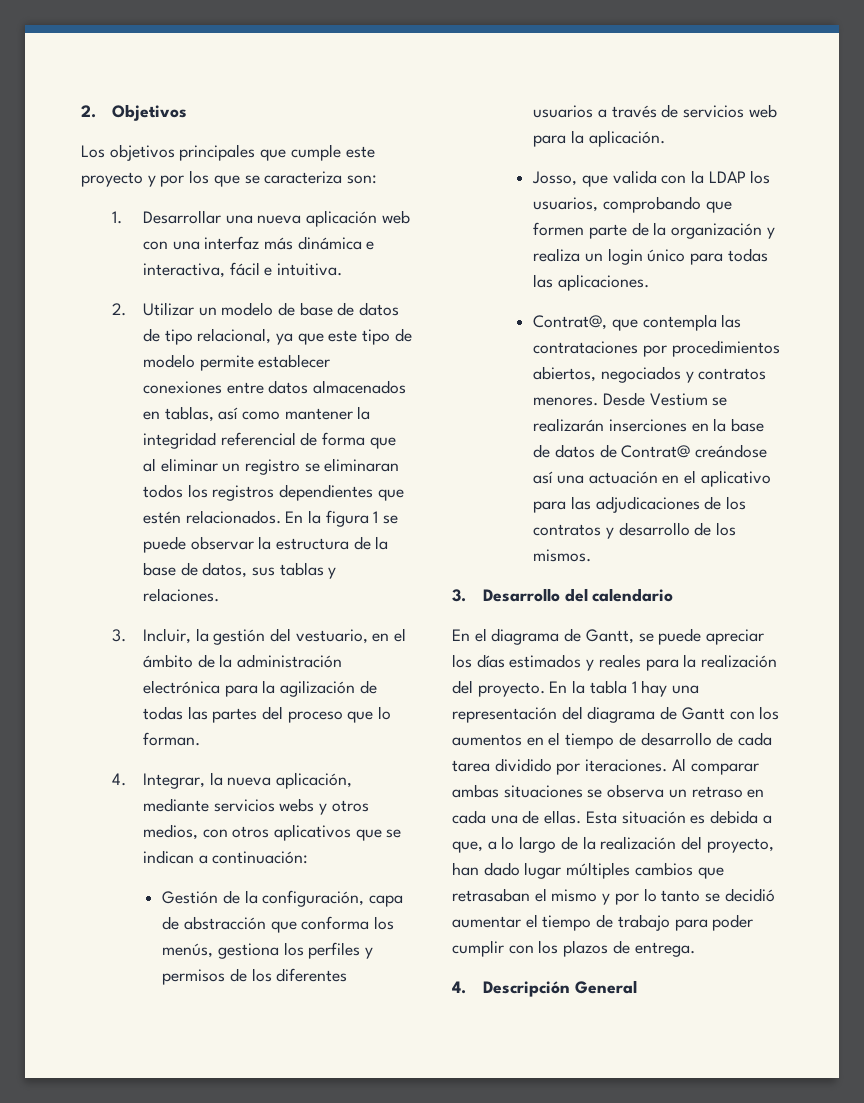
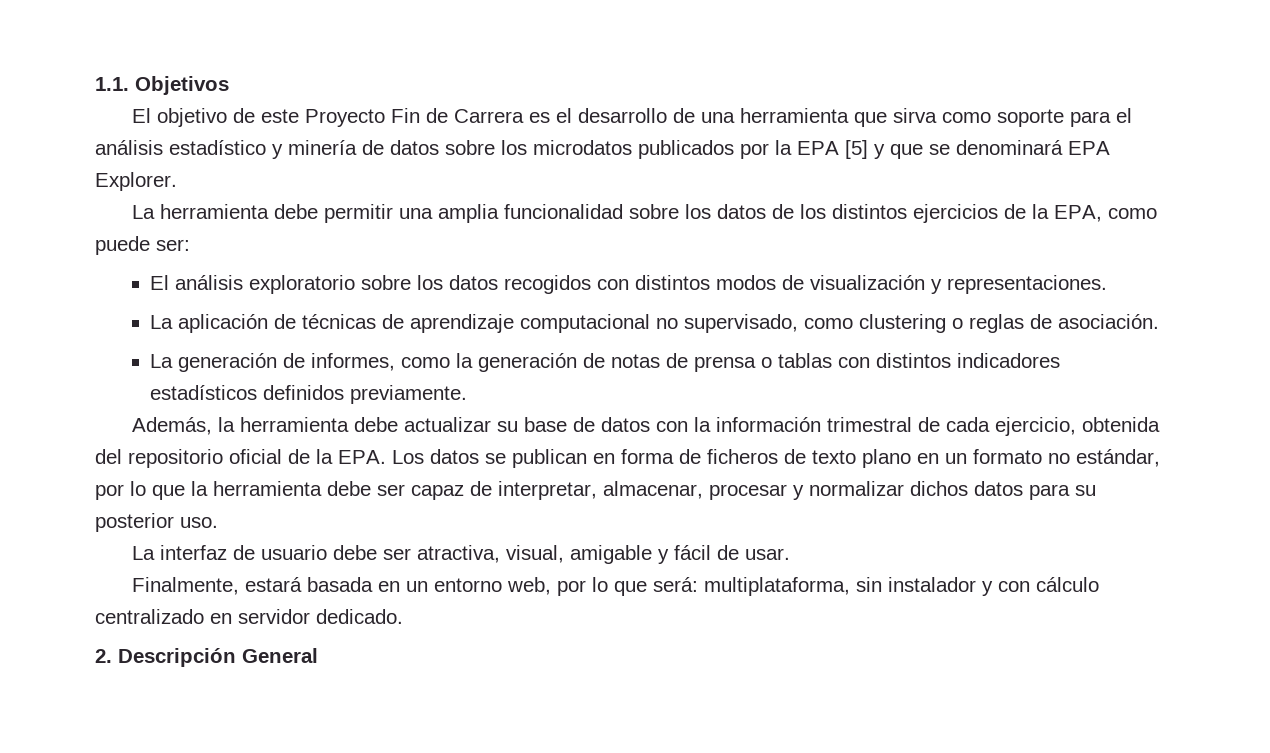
- 2. Objetivos
+ 1.1. Objetivos
- Los objetivos principales que cumple este proyecto y por los que se caracteriza son:
- 1. Desarrollar una nueva aplicación web con una interfaz más dinámica e interactiva, fácil e intuitiva.
- 2. Utilizar un modelo de base de datos de tipo relacional, ya que este tipo de modelo permite establecer conexiones entre datos almacenados en tablas, así como mantener la integridad referencial de forma que al eliminar un registro se eliminaran todos los registros dependientes que estén relacionados. En la figura 1 se puede observar la estructura de la base de datos, sus tablas y relaciones.
- 3. Incluir, la gestión del vestuario, en el ámbito de la administración electrónica para la agilización de todas las partes del proceso que lo forman.
- 4. Integrar, la nueva aplicación, mediante servicios webs y otros medios, con otros aplicativos que se indican a continuación:
- Gestión de la configuración, capa de abstracción que conforma los menús, gestiona los perfiles y permisos de los diferentes usuarios a través de servicios web para la aplicación.
- Josso, que valida con la LDAP los usuarios, comprobando que formen parte de la organización y realiza un login único para todas las aplicaciones.
- Contrat@, que contempla las contrataciones por procedimientos abiertos, negociados y contratos menores. Desde Vestium se realizarán inserciones en la base de datos de Contrat@ creándose así una actuación en el aplicativo para las adjudicaciones de los contratos y desarrollo de los mismos.
- 3. Desarrollo del calendario
- En el diagrama de Gantt, se puede apreciar los días estimados y reales para la realización del proyecto. En la tabla 1 hay una representación del diagrama de Gantt con los aumentos en el tiempo de desarrollo de cada tarea dividido por iteraciones. Al comparar ambas situaciones se observa un retraso en cada una de ellas. Esta situación es debida a que, a lo largo de la realización del proyecto, han dado lugar múltiples cambios que retrasaban el mismo y por lo tanto se decidió aumentar el tiempo de trabajo para poder cumplir con los plazos de entrega.
- 4. Descripción General
+ El objetivo de este Proyecto Fin de Carrera es el desarrollo de una herramienta que sirva como soporte para el análisis estadístico y minería de datos sobre los microdatos publicados por la EPA [5] y que se denominará EPA Explorer.
+ La herramienta debe permitir una amplia funcionalidad sobre los datos de los distintos ejercicios de la EPA, como puede ser:
+ El análisis exploratorio sobre los datos recogidos con distintos modos de visualización y representaciones.
+ La aplicación de técnicas de aprendizaje computacional no supervisado, como clustering o reglas de asociación.
+ La generación de informes, como la generación de notas de prensa o tablas con distintos indicadores estadísticos definidos previamente.
+ Además, la herramienta debe actualizar su base de datos con la información trimestral de cada ejercicio, obtenida del repositorio oficial de la EPA. Los datos se publican en forma de ficheros de texto plano en un formato no estándar, por lo que la herramienta debe ser capaz de interpretar, almacenar, procesar y normalizar dichos datos para su posterior uso.
+ La interfaz de usuario debe ser atractiva, visual, amigable y fácil de usar.
+ Finalmente, estará basada en un entorno web, por lo que será: multiplataforma, sin instalador y con cálculo centralizado en servidor dedicado.
+ 2. Descripción General

